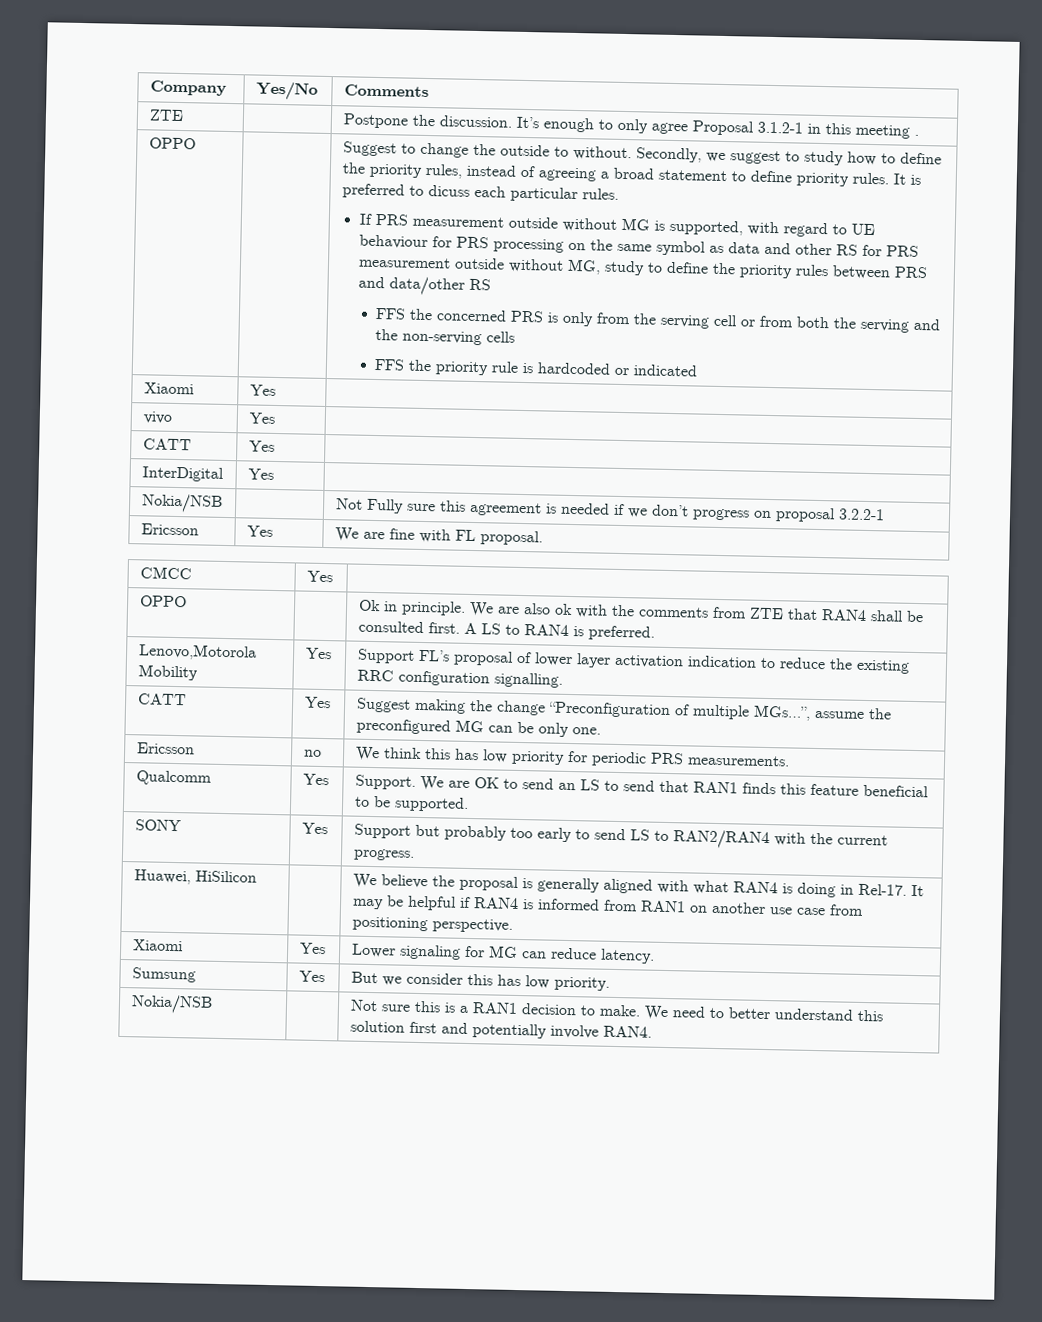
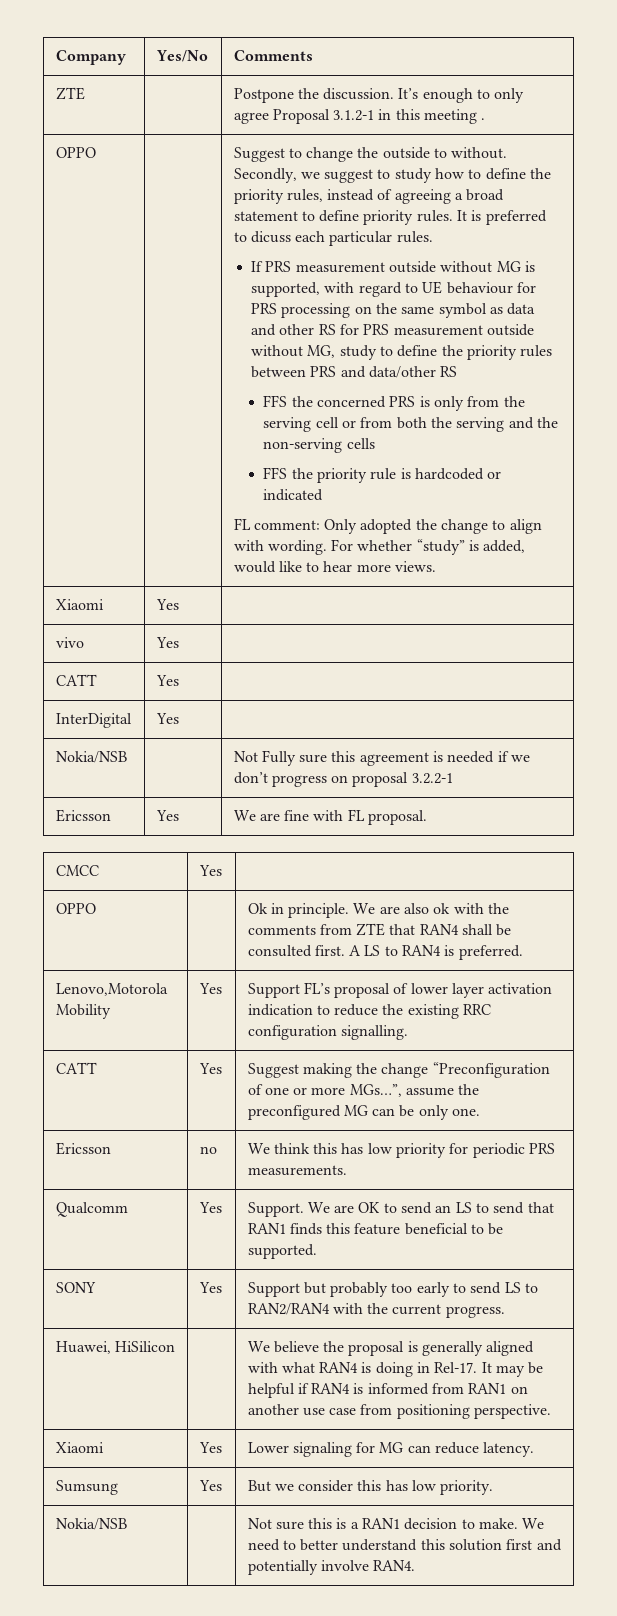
+ FL comment: Only adopted the change to align with wording. For whether “study” is added, would like to hear more views.
- CATT | Yes | Suggest making the change “Preconfiguration of multiple MGs…”, assume the preconfigured MG can be only one.
+ CATT | Yes | Suggest making the change “Preconfiguration of one or more MGs…”, assume the preconfigured MG can be only one.

